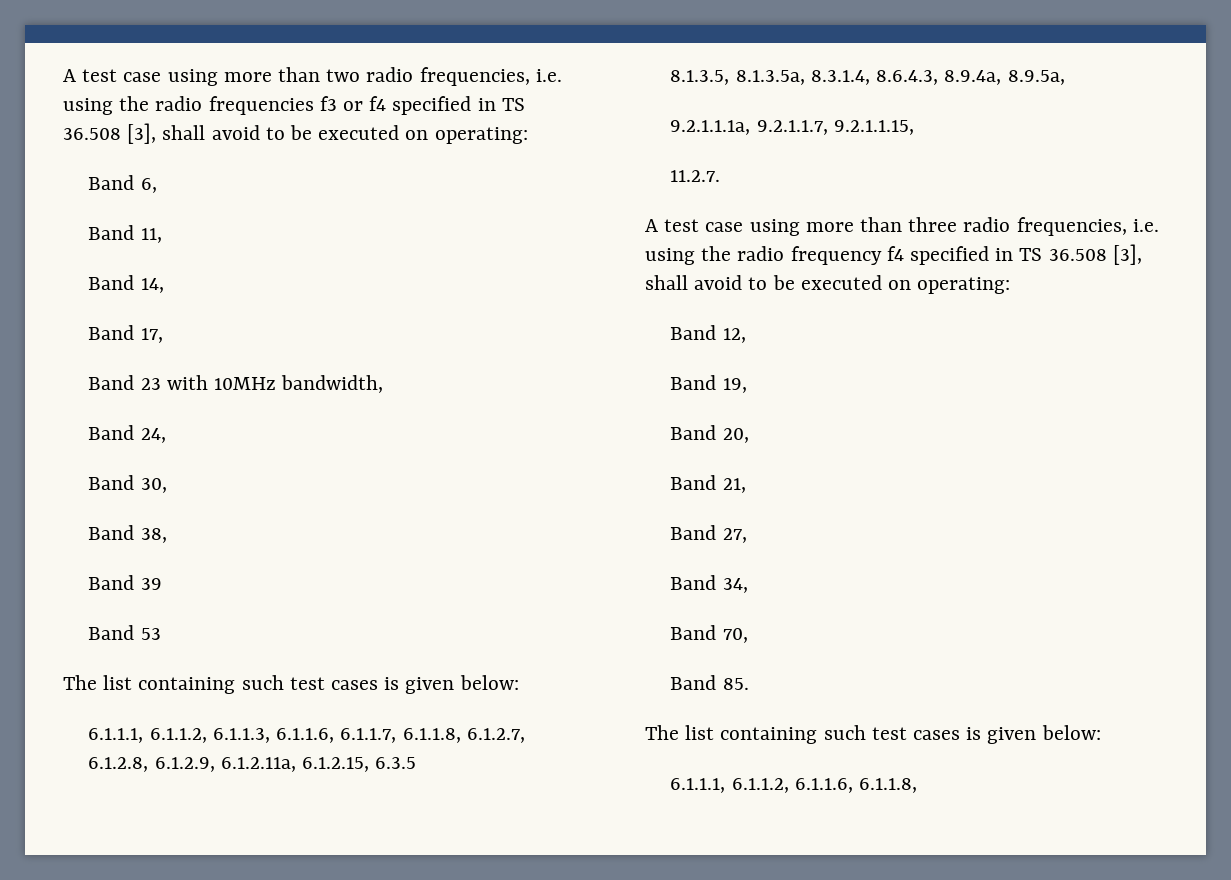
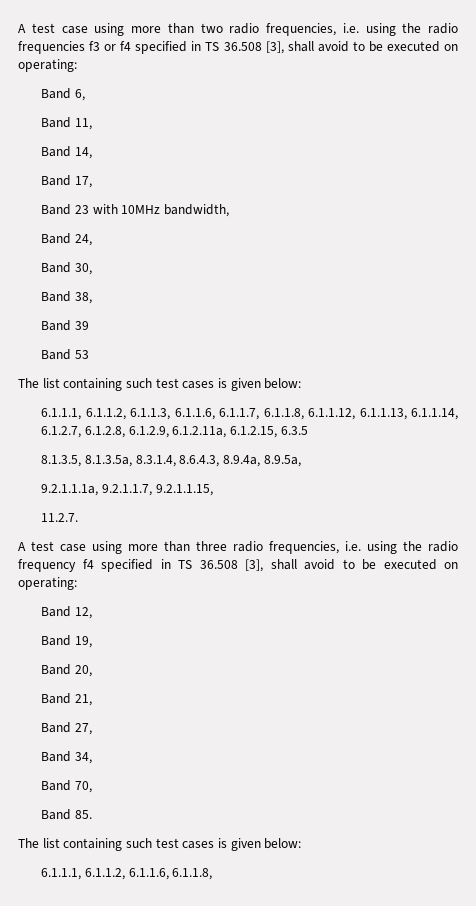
- 6.1.1.1, 6.1.1.2, 6.1.1.3, 6.1.1.6, 6.1.1.7, 6.1.1.8, 6.1.2.7, 6.1.2.8, 6.1.2.9, 6.1.2.11a, 6.1.2.15, 6.3.5
+ 6.1.1.1, 6.1.1.2, 6.1.1.3, 6.1.1.6, 6.1.1.7, 6.1.1.8, 6.1.1.12, 6.1.1.13, 6.1.1.14, 6.1.2.7, 6.1.2.8, 6.1.2.9, 6.1.2.11a, 6.1.2.15, 6.3.5

